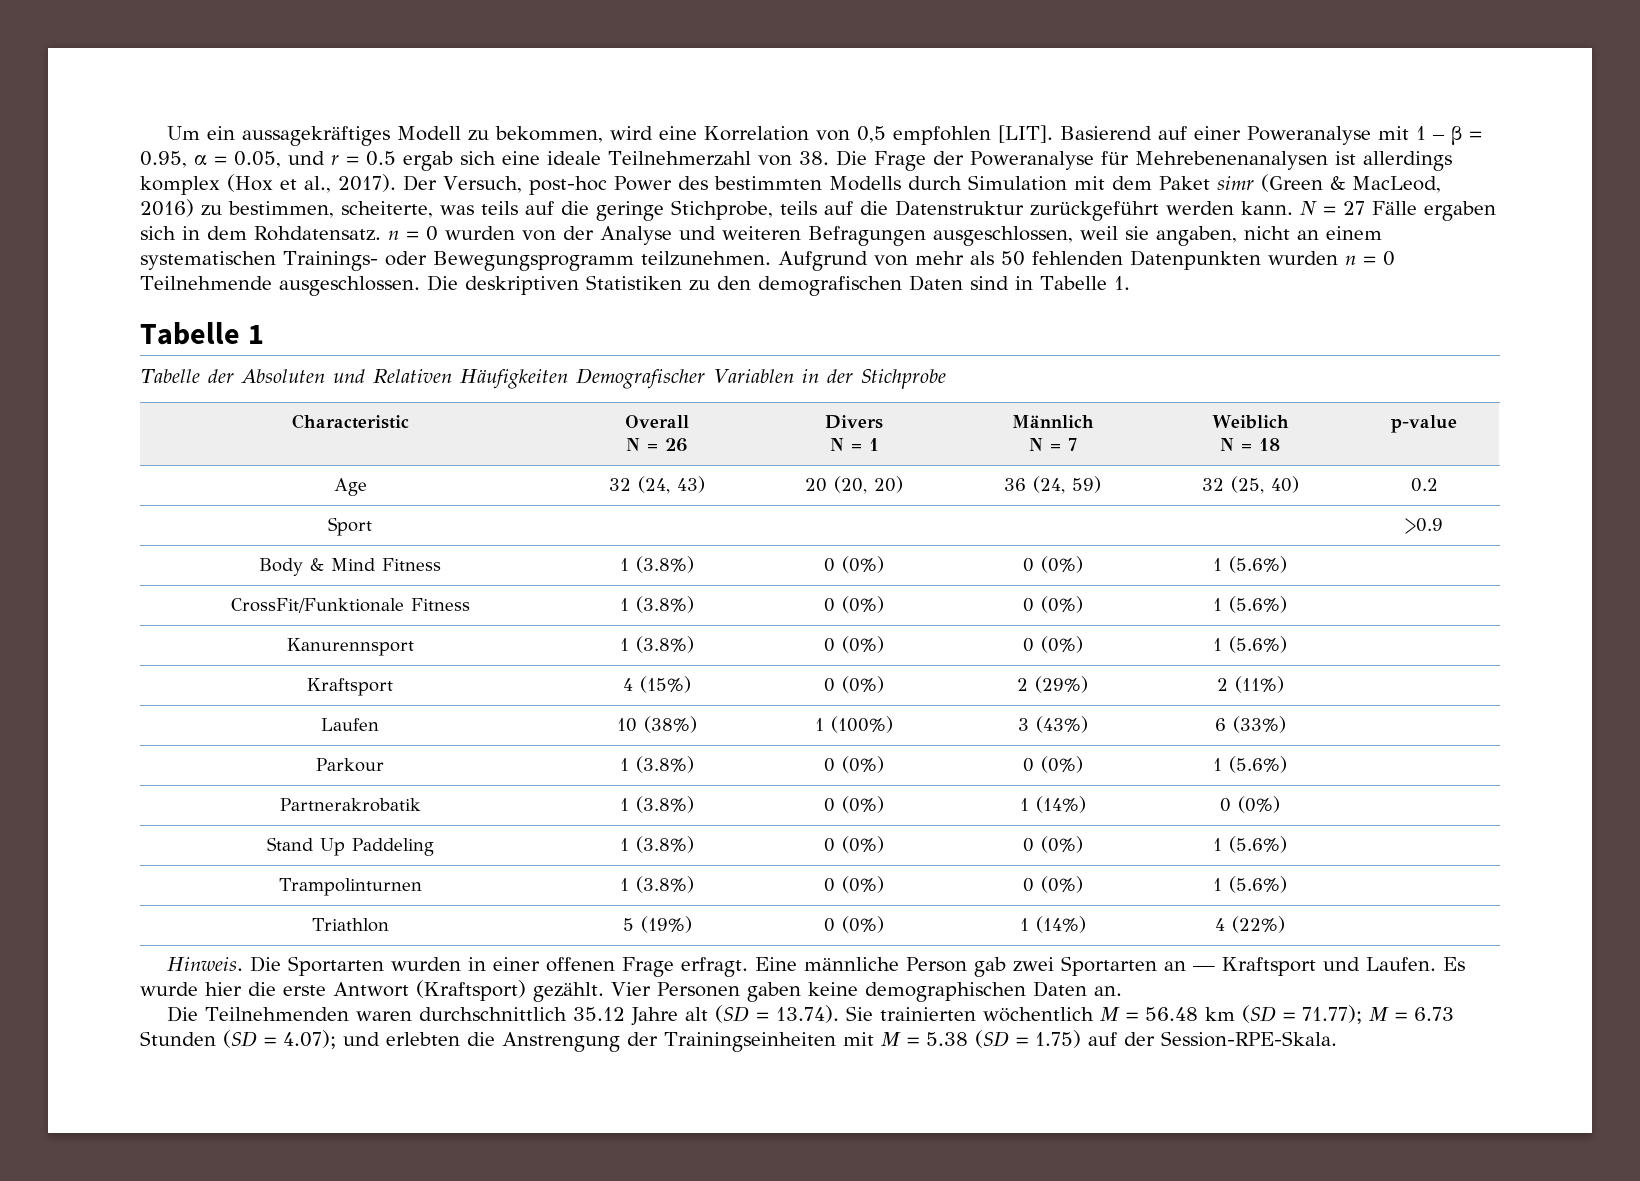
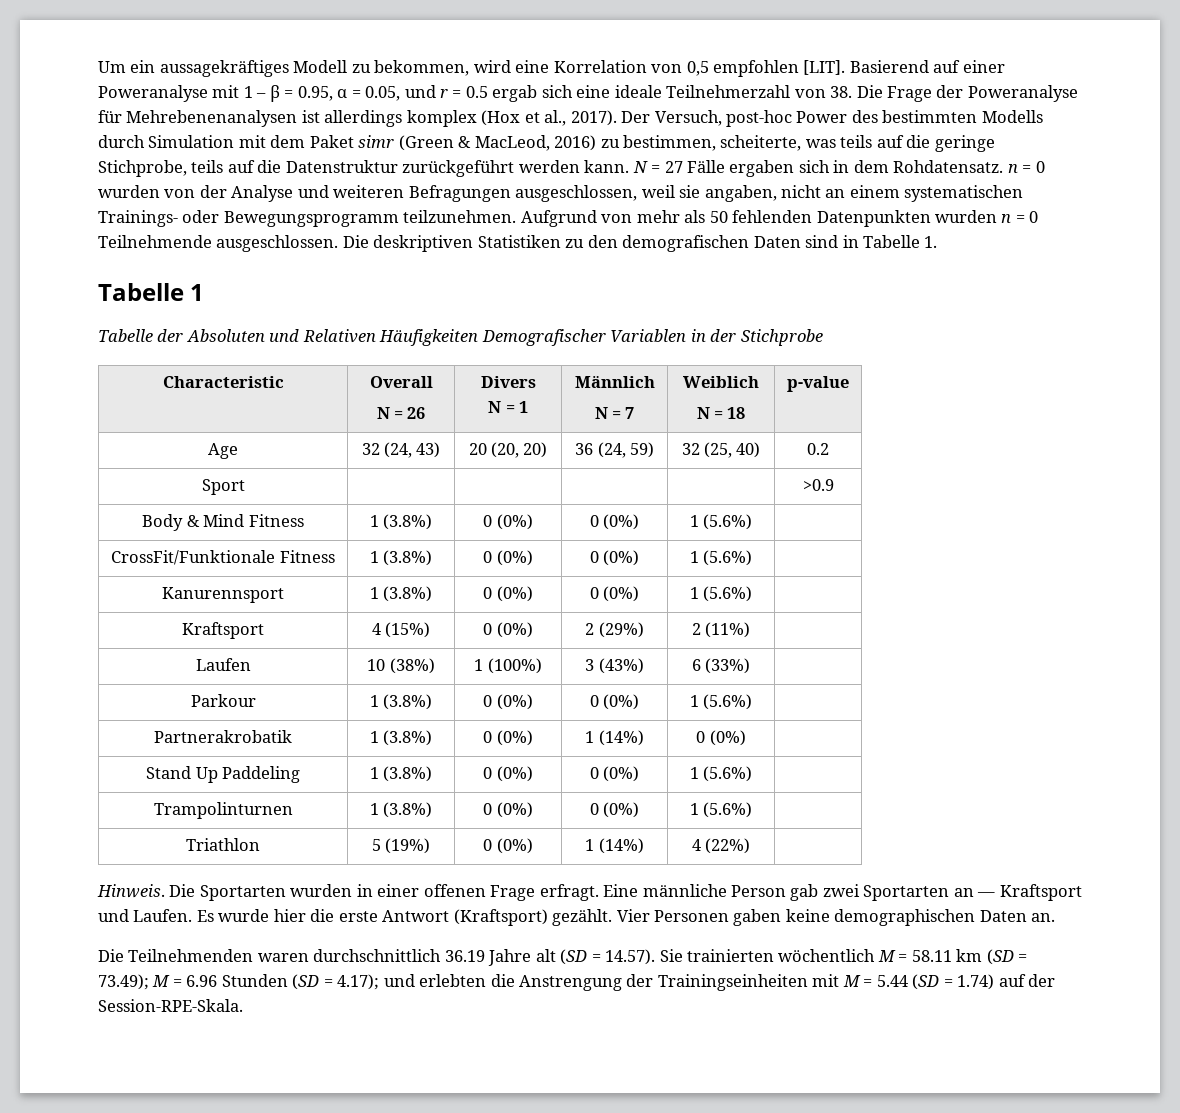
- Die Teilnehmenden waren durchschnittlich 35.12 Jahre alt (SD = 13.74). Sie trainierten wöchentlich M = 56.48 km (SD = 71.77); M = 6.73 Stunden (SD = 4.07); und erlebten die Anstrengung der Trainingseinheiten mit M = 5.38 (SD = 1.75) auf der Session-RPE-Skala.
+ Die Teilnehmenden waren durchschnittlich 36.19 Jahre alt (SD = 14.57). Sie trainierten wöchentlich M = 58.11 km (SD = 73.49); M = 6.96 Stunden (SD = 4.17); und erlebten die Anstrengung der Trainingseinheiten mit M = 5.44 (SD = 1.74) auf der Session-RPE-Skala.

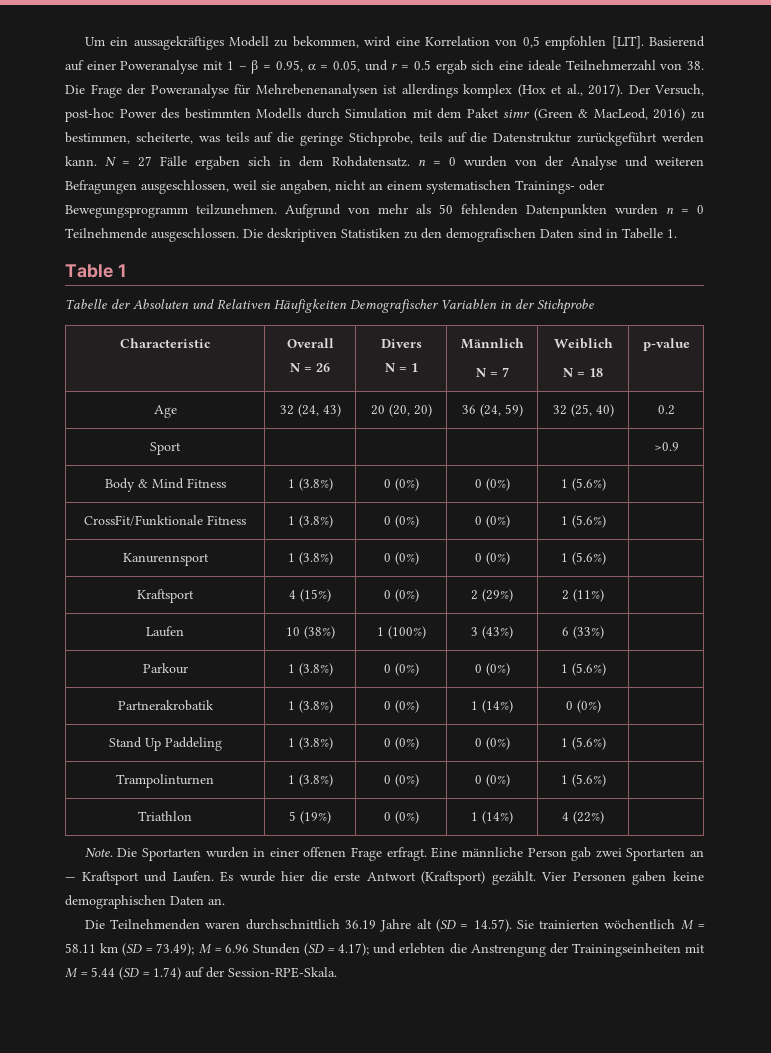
- Tabelle 1
+ Table 1
- Hinweis.
+ Note.

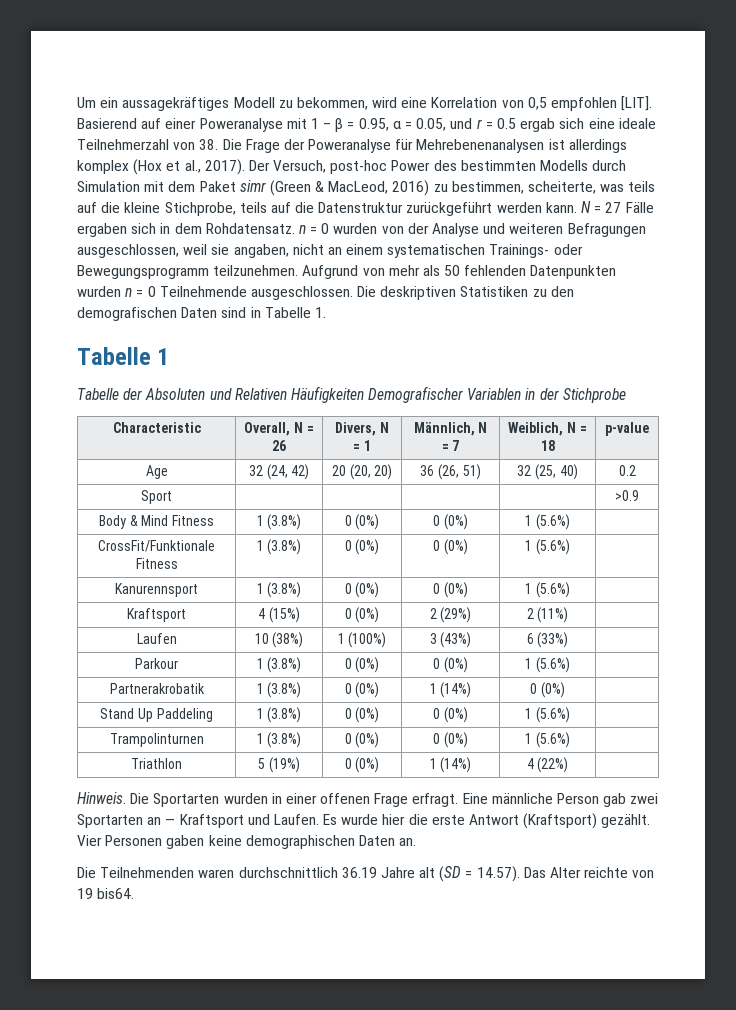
- Der Versuch, post-hoc Power des bestimmten Modells durch Simulation mit dem Paket simr (Green & MacLeod, 2016) zu bestimmen, scheiterte, was teils auf die geringe Stichprobe, teils auf die Datenstruktur zurückgeführt werden kann.
+ Der Versuch, post-hoc Power des bestimmten Modells durch Simulation mit dem Paket simr (Green & MacLeod, 2016) zu bestimmen, scheiterte, was teils auf die kleine Stichprobe, teils auf die Datenstruktur zurückgeführt werden kann.
- Table 1
+ Tabelle 1
- Characteristic | Overall
- N = 26 | Divers
- N = 1 | Männlich
- N = 7 | Weiblich
- N = 18 | p-value
+ Characteristic | Overall, N = 26 | Divers, N = 1 | Männlich, N = 7 | Weiblich, N = 18 | p-value
- Age | 32 (24, 43) | 20 (20, 20) | 36 (24, 59) | 32 (25, 40) | 0.2
+ Age | 32 (24, 42) | 20 (20, 20) | 36 (26, 51) | 32 (25, 40) | 0.2
- Note.
+ Hinweis.
- Die Teilnehmenden waren durchschnittlich 36.19 Jahre alt (SD = 14.57). Sie trainierten wöchentlich M = 58.11 km (SD = 73.49); M = 6.96 Stunden (SD = 4.17); und erlebten die Anstrengung der Trainingseinheiten mit M = 5.44 (SD = 1.74) auf der Session-RPE-Skala.
+ Die Teilnehmenden waren durchschnittlich 36.19 Jahre alt (SD = 14.57). Das Alter reichte von 19 bis64.

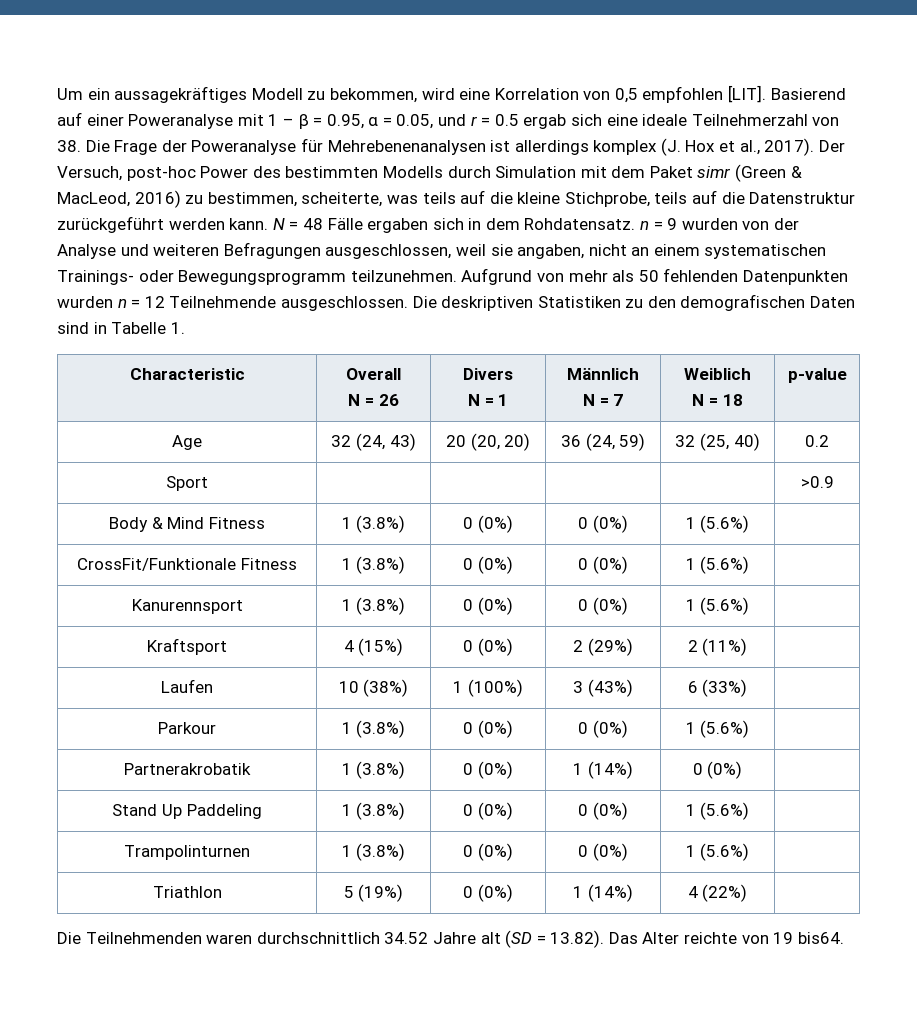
- Basierend auf einer Poweranalyse mit 1 – β = 0.95, α = 0.05, und r = 0.5 ergab sich eine ideale Teilnehmerzahl von 38. Die Frage der Poweranalyse für Mehrebenenanalysen ist allerdings komplex (Hox et al., 2017).
+ Basierend auf einer Poweranalyse mit 1 – β = 0.95, α = 0.05, und r = 0.5 ergab sich eine ideale Teilnehmerzahl von 38. Die Frage der Poweranalyse für Mehrebenenanalysen ist allerdings komplex (J. Hox et al., 2017).
- N = 27 Fälle ergaben sich in dem Rohdatensatz. n = 0 wurden von der Analyse und weiteren Befragungen ausgeschlossen, weil sie angaben, nicht an einem systematischen Trainings- oder Bewegungsprogramm teilzunehmen.
+ N = 48 Fälle ergaben sich in dem Rohdatensatz. n = 9 wurden von der Analyse und weiteren Befragungen ausgeschlossen, weil sie angaben, nicht an einem systematischen Trainings- oder Bewegungsprogramm teilzunehmen.
- Aufgrund von mehr als 50 fehlenden Datenpunkten wurden n = 0 Teilnehmende ausgeschlossen.
+ Aufgrund von mehr als 50 fehlenden Datenpunkten wurden n = 12 Teilnehmende ausgeschlossen.
- Tabelle 1
- Tabelle der Absoluten und Relativen Häufigkeiten Demografischer Variablen in der Stichprobe
- Characteristic | Overall, N = 26 | Divers, N = 1 | Männlich, N = 7 | Weiblich, N = 18 | p-value
+ Characteristic | Overall
+ N = 26 | Divers
+ N = 1 | Männlich
+ N = 7 | Weiblich
+ N = 18 | p-value
- Age | 32 (24, 42) | 20 (20, 20) | 36 (26, 51) | 32 (25, 40) | 0.2
+ Age | 32 (24, 43) | 20 (20, 20) | 36 (24, 59) | 32 (25, 40) | 0.2
- Hinweis. Die Sportarten wurden in einer offenen Frage erfragt. Eine männliche Person gab zwei Sportarten an — Kraftsport und Laufen. Es wurde hier die erste Antwort (Kraftsport) gezählt. Vier Personen gaben keine demographischen Daten an.
- Die Teilnehmenden waren durchschnittlich 36.19 Jahre alt (SD = 14.57). Das Alter reichte von 19 bis64.
+ Die Teilnehmenden waren durchschnittlich 34.52 Jahre alt (SD = 13.82). Das Alter reichte von 19 bis64.

